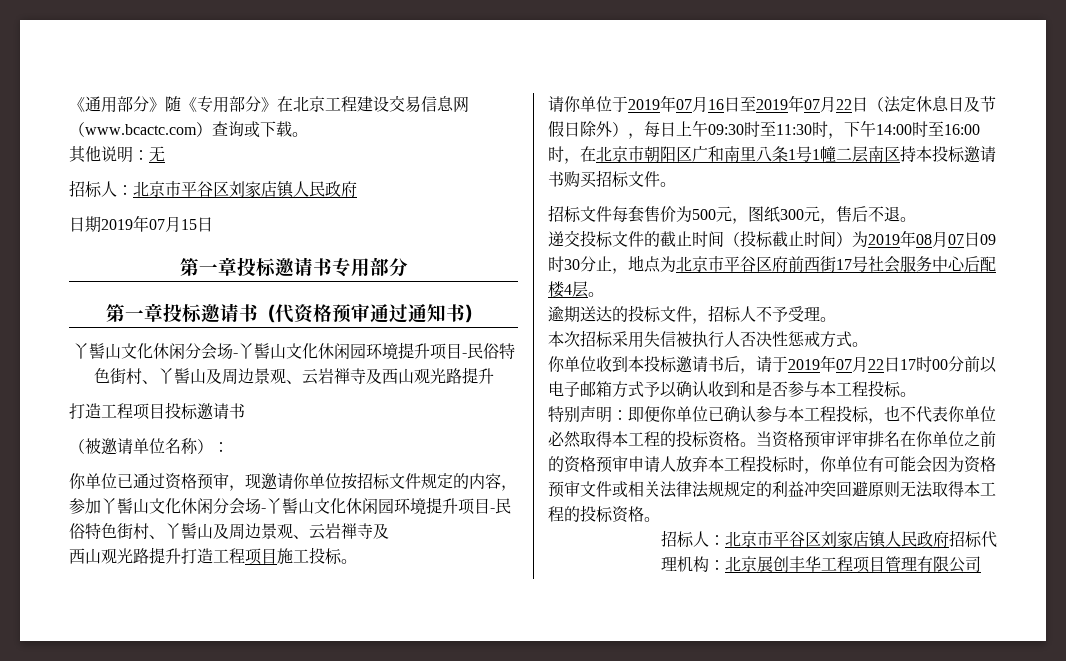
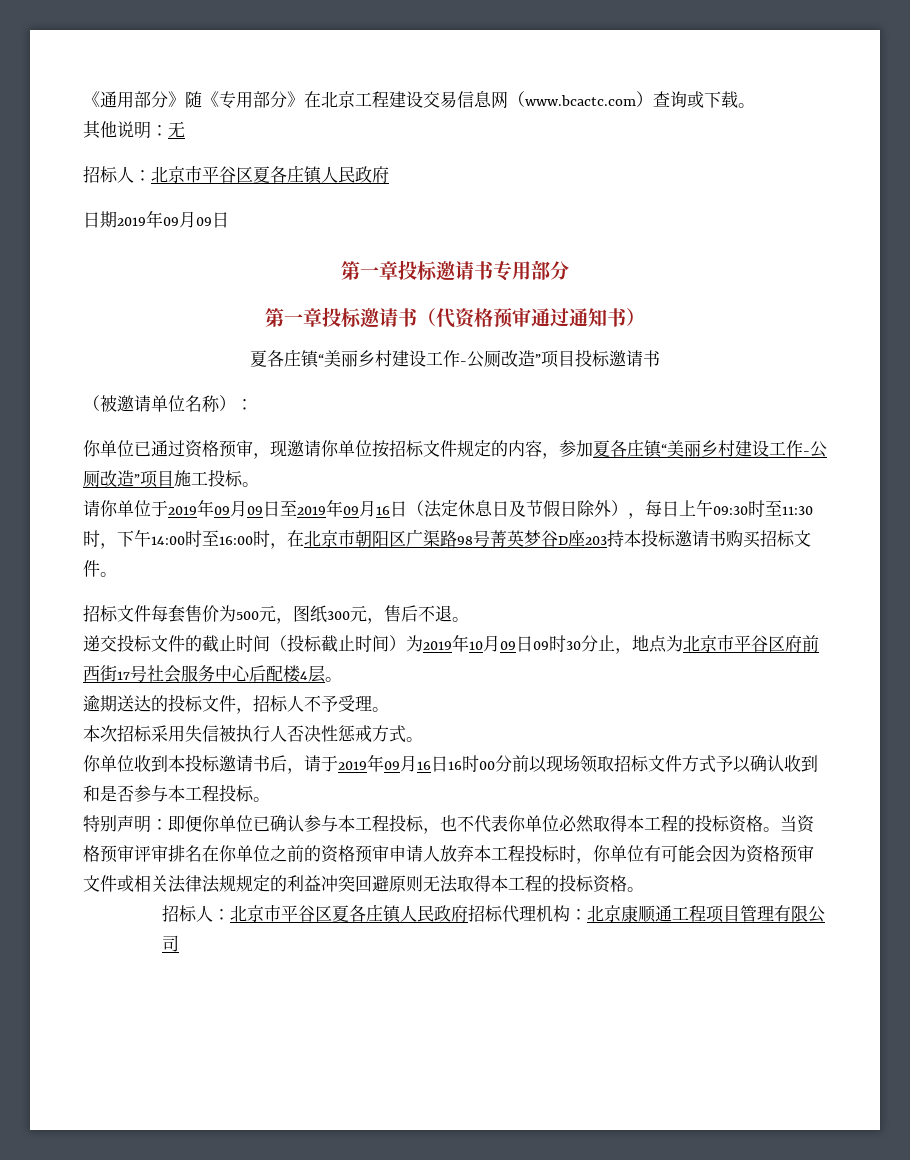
  其他说明：无
- 招标人：北京市平谷区刘家店镇人民政府
+ 招标人：北京市平谷区夏各庄镇人民政府
- 日期2019年07月15日
+ 日期2019年09月09日
- 丫髻山文化休闲分会场-丫髻山文化休闲园环境提升项目-民俗特色街村、丫髻山及周边景观、云岩禅寺及西山观光路提升
- 打造工程项目投标邀请书
+ 夏各庄镇“美丽乡村建设工作-公厕改造”项目投标邀请书
- 你单位已通过资格预审，现邀请你单位按招标文件规定的内容，参加丫髻山文化休闲分会场-丫髻山文化休闲园环境提升项目-民俗特色街村、丫髻山及周边景观、云岩禅寺及
- 西山观光路提升打造工程项目施工投标。
+ 你单位已通过资格预审，现邀请你单位按招标文件规定的内容，参加夏各庄镇“美丽乡村建设工作-公厕改造”项目施工投标。
- 请你单位于2019年07月16日至2019年07月22日（法定休息日及节假日除外），每日上午09:30时至11:30时，下午14:00时至16:00时，在北京市朝阳区广和南里八条1号1幢二层南区持本投标邀请书购买招标文件。
+ 请你单位于2019年09月09日至2019年09月16日（法定休息日及节假日除外），每日上午09:30时至11:30时，下午14:00时至16:00时，在北京市朝阳区广渠路98号菁英梦谷D座203持本投标邀请书购买招标文件。
- 递交投标文件的截止时间（投标截止时间）为2019年08月07日09时30分止，地点为北京市平谷区府前西街17号社会服务中心后配楼4层。
+ 递交投标文件的截止时间（投标截止时间）为2019年10月09日09时30分止，地点为北京市平谷区府前西街17号社会服务中心后配楼4层。
- 你单位收到本投标邀请书后，请于2019年07月22日17时00分前以电子邮箱方式予以确认收到和是否参与本工程投标。
+ 你单位收到本投标邀请书后，请于2019年09月16日16时00分前以现场领取招标文件方式予以确认收到和是否参与本工程投标。
- 招标人：北京市平谷区刘家店镇人民政府招标代理机构：北京展创丰华工程项目管理有限公司
+ 招标人：北京市平谷区夏各庄镇人民政府招标代理机构：北京康顺通工程项目管理有限公司

